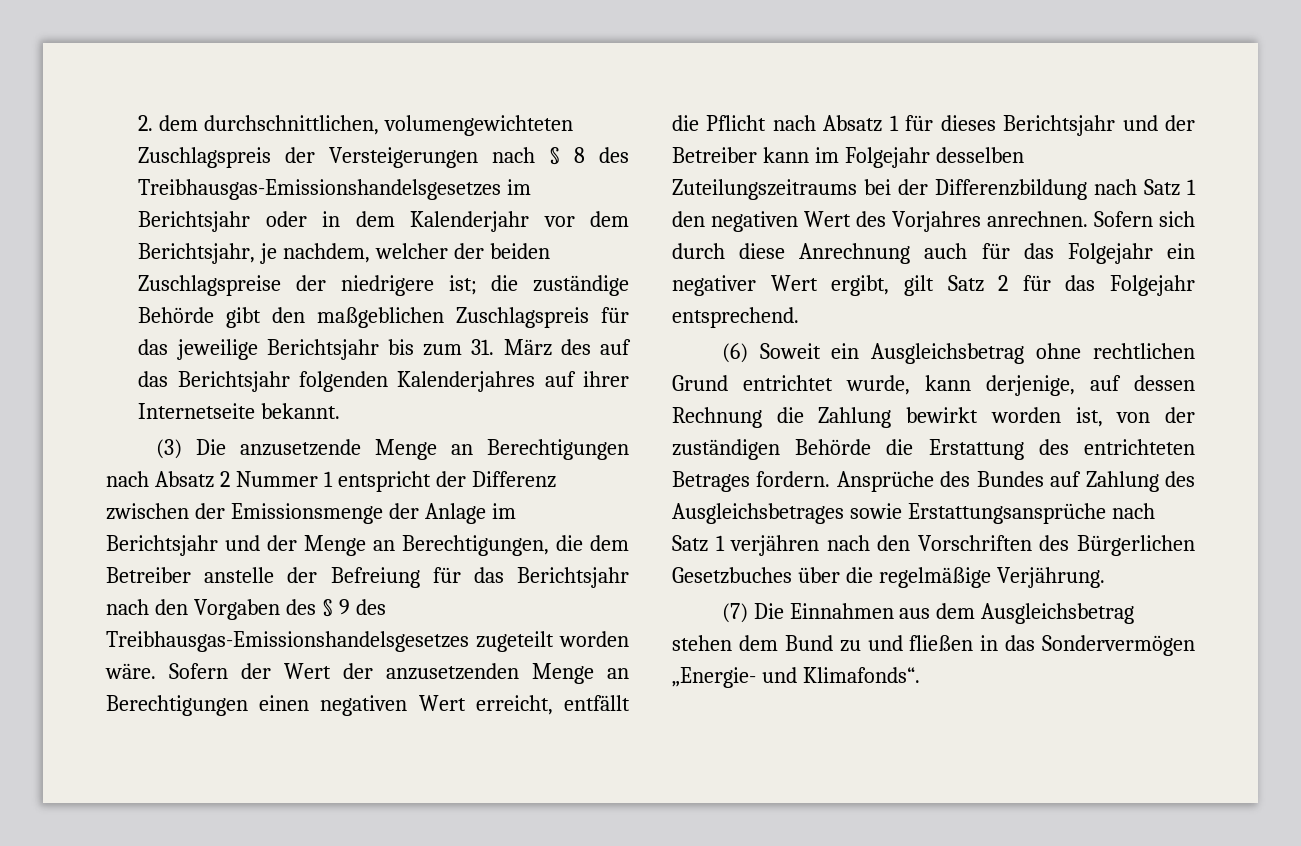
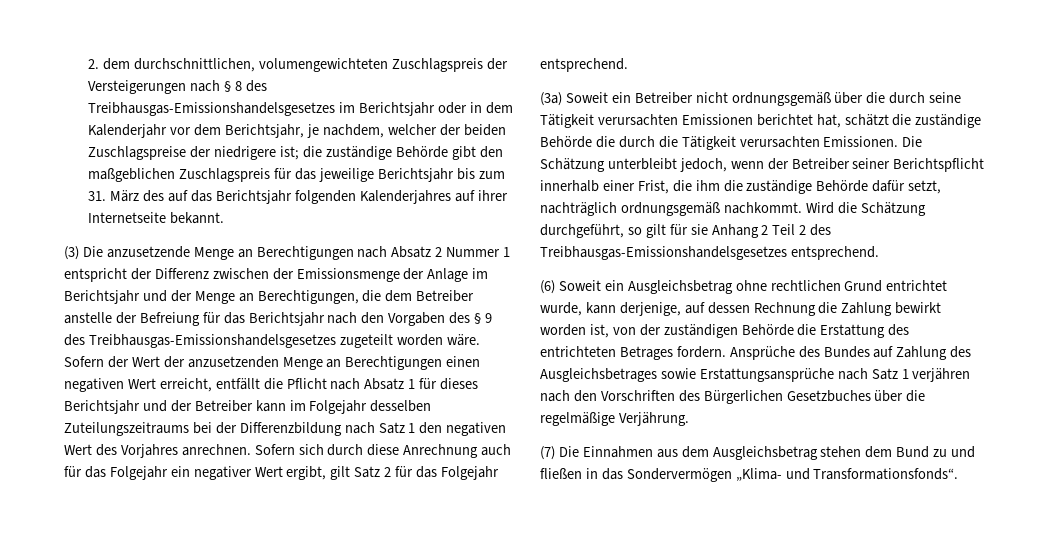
+ (3a) Soweit ein Betreiber nicht ordnungsgemäß über die durch seine Tätigkeit verursachten Emissionen berichtet hat, schätzt die zuständige Behörde die durch die Tätigkeit verursachten Emissionen. Die Schätzung unterbleibt jedoch, wenn der Betreiber seiner Berichtspflicht innerhalb einer Frist, die ihm die zuständige Behörde dafür setzt, nachträglich ordnungsgemäß nachkommt. Wird die Schätzung durchgeführt, so gilt für sie Anhang 2 Teil 2 des Treibhausgas-Emissionshandelsgesetzes entsprechend.
- (7) Die Einnahmen aus dem Ausgleichsbetrag stehen dem Bund zu und fließen in das Sondervermögen „Energie- und Klimafonds“.
+ (7) Die Einnahmen aus dem Ausgleichsbetrag stehen dem Bund zu und fließen in das Sondervermögen „Klima- und Transformationsfonds“.

